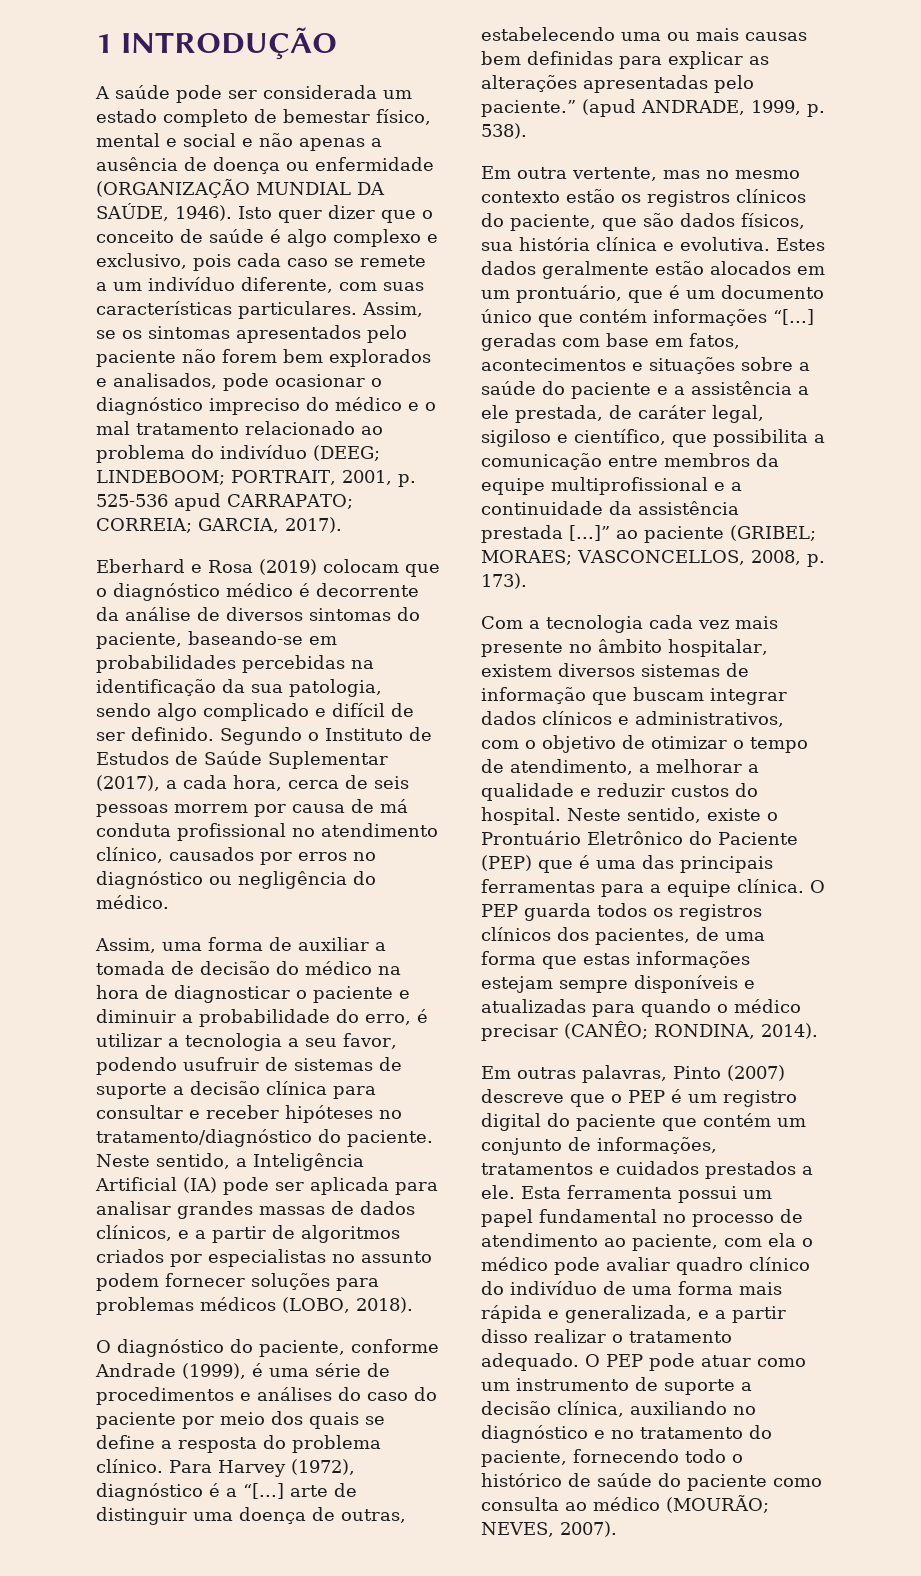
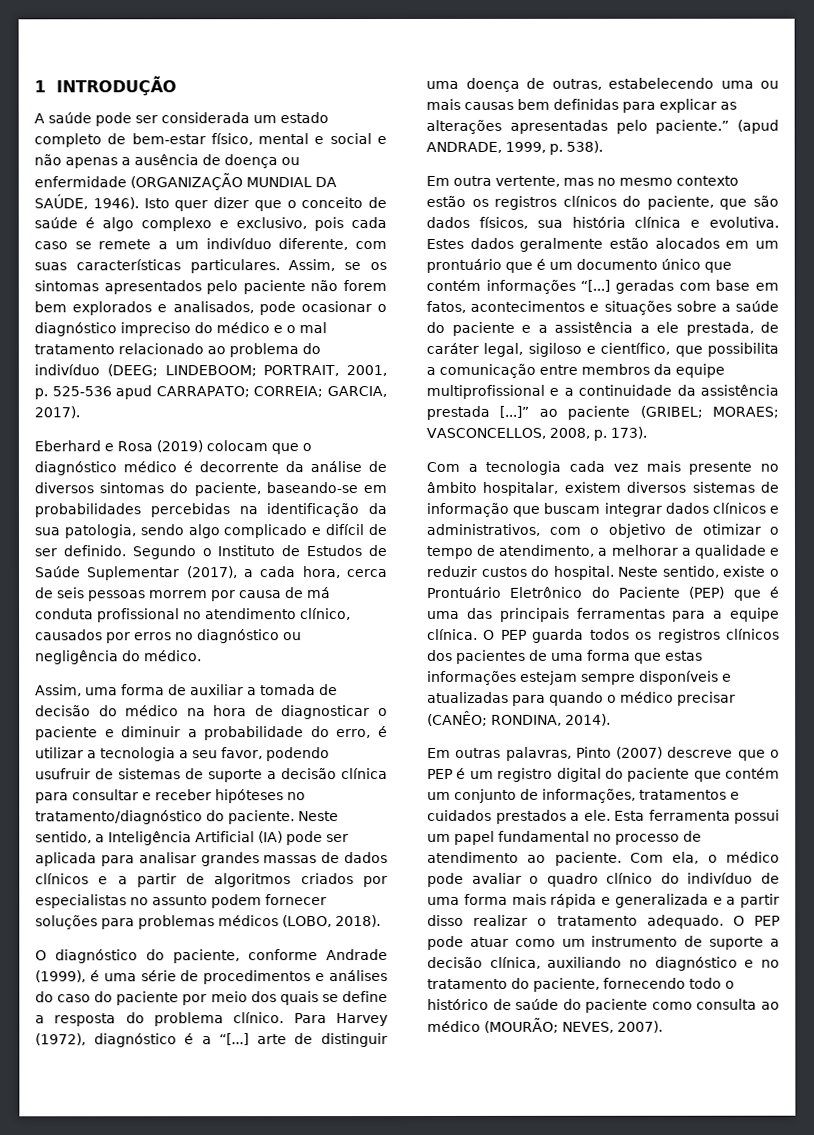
- A saúde pode ser considerada um estado completo de bemestar físico, mental e social e não apenas a ausência de doença ou enfermidade (ORGANIZAÇÃO MUNDIAL DA SAÚDE, 1946).
+ A saúde pode ser considerada um estado completo de bem-estar físico, mental e social e não apenas a ausência de doença ou enfermidade (ORGANIZAÇÃO MUNDIAL DA SAÚDE, 1946).
- Neste sentido, a Inteligência Artificial (IA) pode ser aplicada para analisar grandes massas de dados clínicos, e a partir de algoritmos criados por especialistas no assunto podem fornecer soluções para problemas médicos (LOBO, 2018).
+ Neste sentido, a Inteligência Artificial (IA) pode ser aplicada para analisar grandes massas de dados clínicos e a partir de algoritmos criados por especialistas no assunto podem fornecer soluções para problemas médicos (LOBO, 2018).
- Estes dados geralmente estão alocados em um prontuário, que é um documento único que contém informações “[...] geradas com base em fatos, acontecimentos e situações sobre a saúde do paciente e a assistência a ele prestada, de caráter legal, sigiloso e científico, que possibilita a comunicação entre membros da equipe multiprofissional e a continuidade da assistência prestada [...]” ao paciente (GRIBEL;
+ Estes dados geralmente estão alocados em um prontuário que é um documento único que contém informações “[...] geradas com base em fatos, acontecimentos e situações sobre a saúde do paciente e a assistência a ele prestada, de caráter legal, sigiloso e científico, que possibilita a comunicação entre membros da equipe multiprofissional e a continuidade da assistência prestada [...]” ao paciente (GRIBEL;
- O PEP guarda todos os registros clínicos dos pacientes, de uma forma que estas informações estejam sempre disponíveis e atualizadas para quando o médico precisar (CANÊO; RONDINA, 2014).
+ O PEP guarda todos os registros clínicos dos pacientes de uma forma que estas informações estejam sempre disponíveis e atualizadas para quando o médico precisar (CANÊO; RONDINA, 2014).
- Esta ferramenta possui um papel fundamental no processo de atendimento ao paciente, com ela o médico pode avaliar quadro clínico do indivíduo de uma forma mais rápida e generalizada, e a partir disso realizar o tratamento adequado.
+ Esta ferramenta possui um papel fundamental no processo de atendimento ao paciente. Com ela, o médico pode avaliar o quadro clínico do indivíduo de uma forma mais rápida e generalizada e a partir disso realizar o tratamento adequado.

